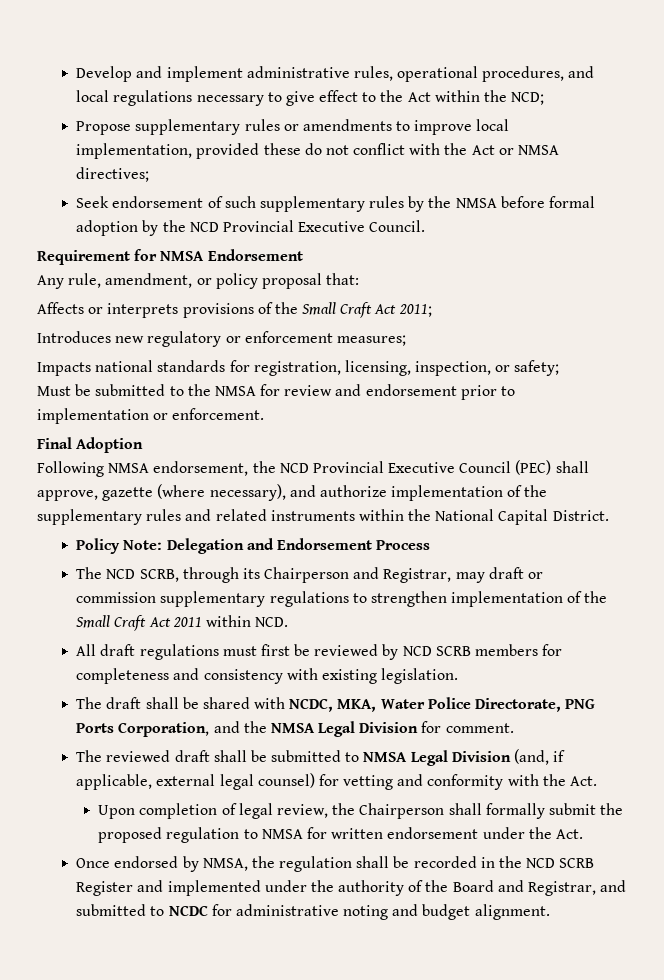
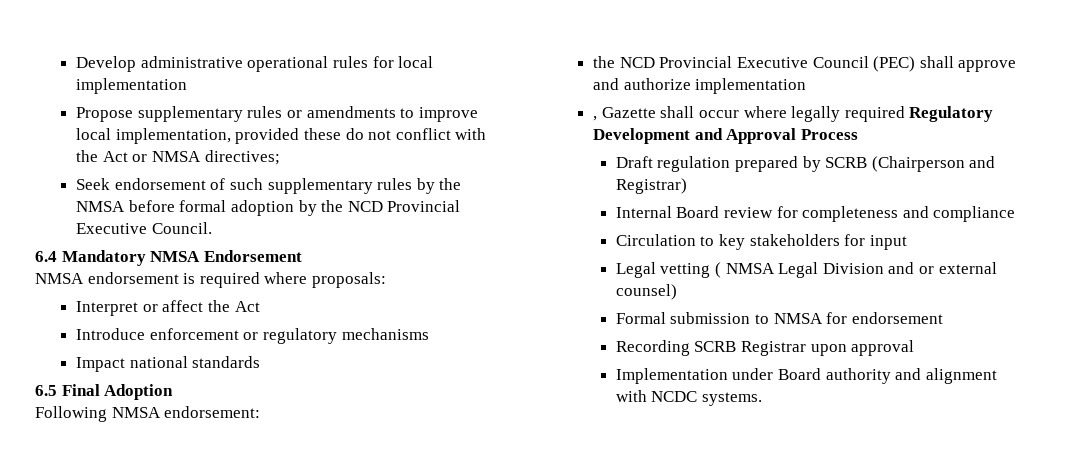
- Develop and implement administrative rules, operational procedures, and local regulations necessary to give effect to the Act within the NCD;
+ Develop administrative operational rules for local implementation
- Requirement for NMSA Endorsement
+ 6.4 Mandatory NMSA Endorsement
- Any rule, amendment, or policy proposal that:
- Affects or interprets provisions of the Small Craft Act 2011;
- Introduces new regulatory or enforcement measures;
- Impacts national standards for registration, licensing, inspection, or safety;
- Must be submitted to the NMSA for review and endorsement prior to implementation or enforcement.
- Final Adoption
+ NMSA endorsement is required where proposals:
+ Interpret or affect the Act
+ Introduce enforcement or regulatory mechanisms
+ Impact national standards
+ 6.5 Final Adoption
- Following NMSA endorsement, the NCD Provincial Executive Council (PEC) shall approve, gazette (where necessary), and authorize implementation of the supplementary rules and related instruments within the National Capital District.
- Policy Note: Delegation and Endorsement Process
- The NCD SCRB, through its Chairperson and Registrar, may draft or commission supplementary regulations to strengthen implementation of the Small Craft Act 2011 within NCD.
- All draft regulations must first be reviewed by NCD SCRB members for completeness and consistency with existing legislation.
- The draft shall be shared with NCDC, MKA, Water Police Directorate, PNG Ports Corporation, and the NMSA Legal Division for comment.
- The reviewed draft shall be submitted to NMSA Legal Division (and, if applicable, external legal counsel) for vetting and conformity with the Act.
- Upon completion of legal review, the Chairperson shall formally submit the proposed regulation to NMSA for written endorsement under the Act.
- Once endorsed by NMSA, the regulation shall be recorded in the NCD SCRB Register and implemented under the authority of the Board and Registrar, and submitted to NCDC for administrative noting and budget alignment.
+ Following NMSA endorsement:
+ the NCD Provincial Executive Council (PEC) shall approve and authorize implementation
+ , Gazette shall occur where legally required Regulatory Development and Approval Process
+ Draft regulation prepared by SCRB (Chairperson and Registrar)
+ Internal Board review for completeness and compliance
+ Circulation to key stakeholders for input
+ Legal vetting ( NMSA Legal Division and or external counsel)
+ Formal submission to NMSA for endorsement
+ Recording SCRB Registrar upon approval
+ Implementation under Board authority and alignment with NCDC systems.

